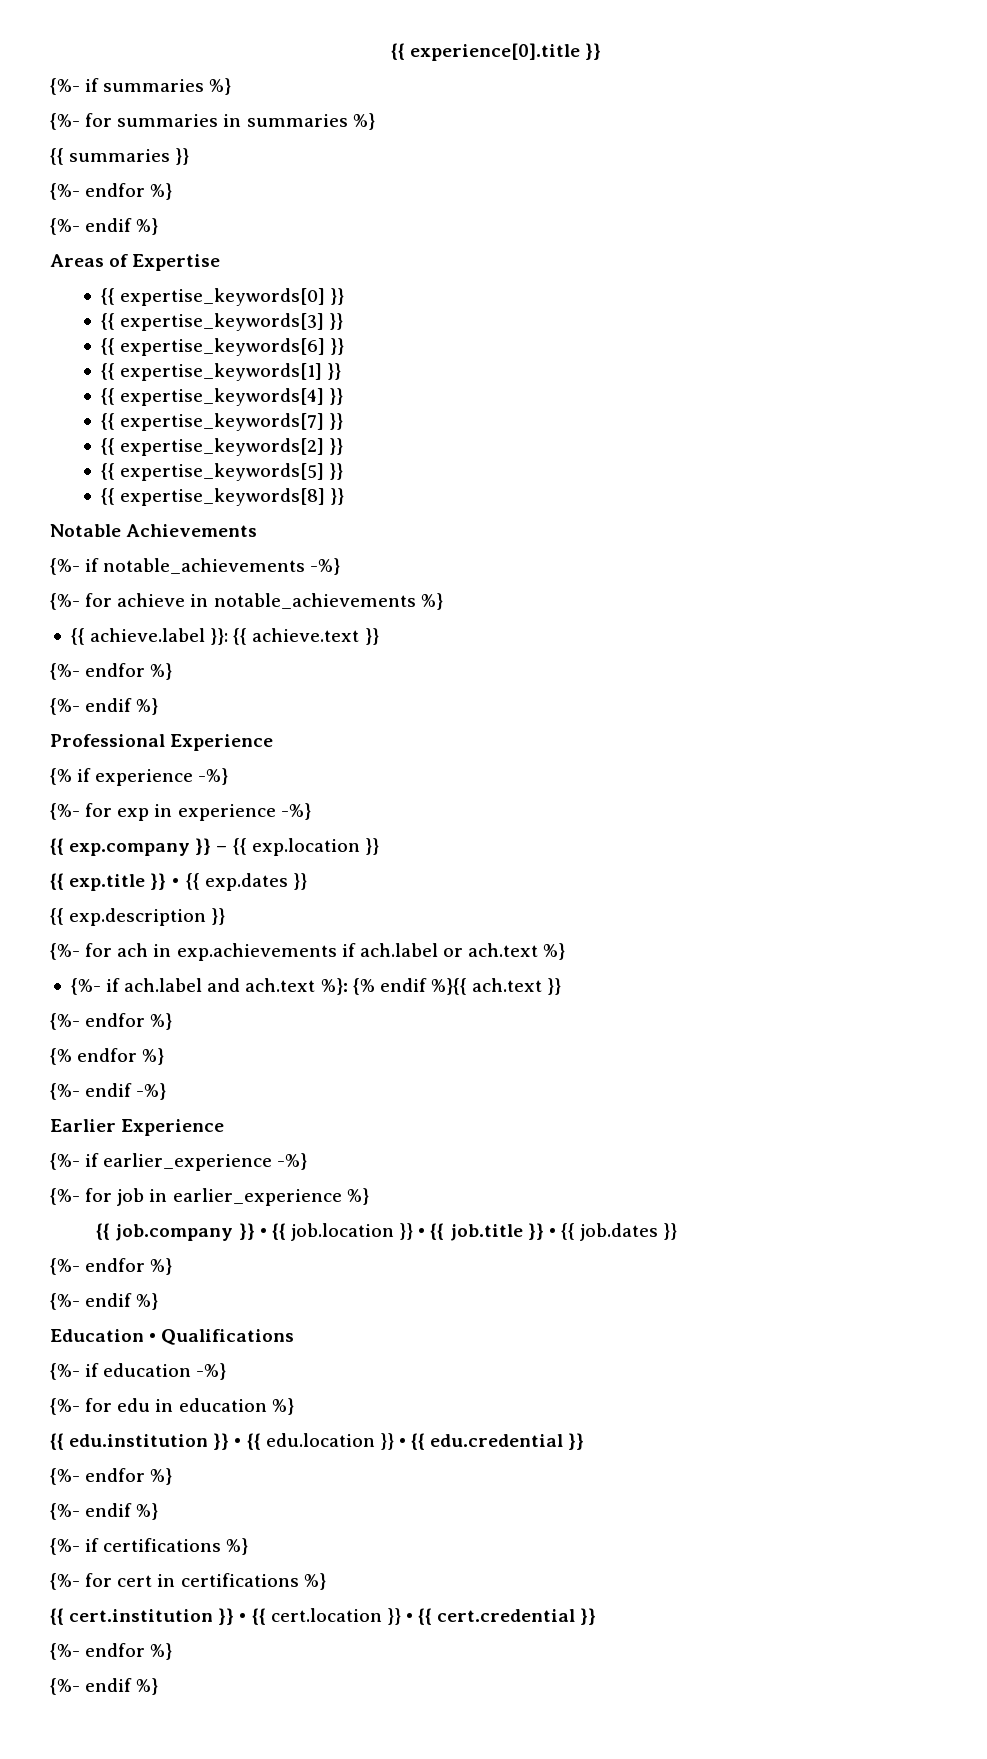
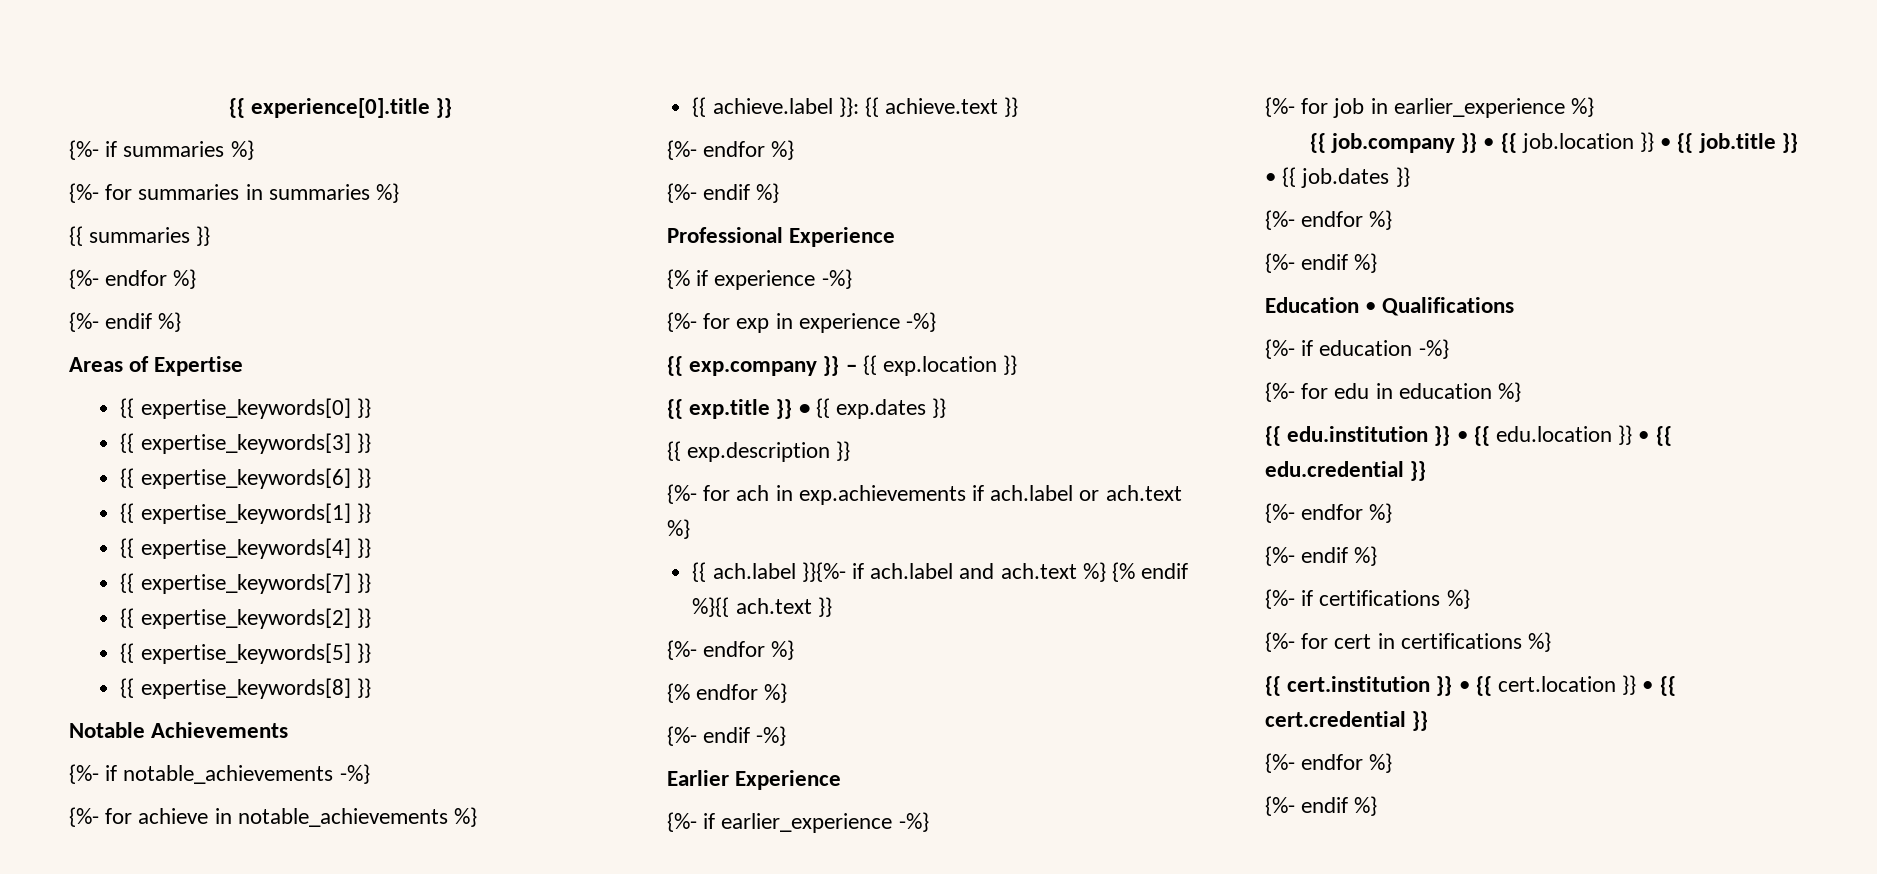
- {%- if ach.label and ach.text %}: {% endif %}{{ ach.text }}
+ {{ ach.label }}{%- if ach.label and ach.text %} {% endif %}{{ ach.text }}

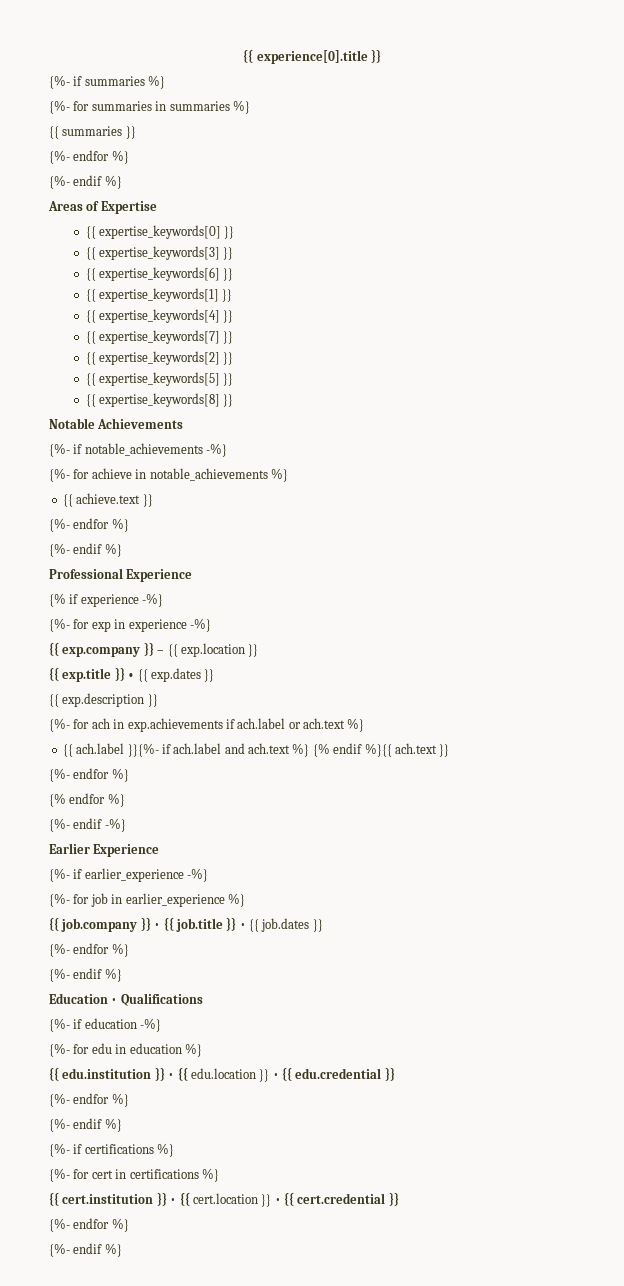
- {{ achieve.label }}: {{ achieve.text }}
+ {{ achieve.text }}
- {{ job.company }} • {{ job.location }} • {{ job.title }} • {{ job.dates }}
+ {{ job.company }} • {{ job.title }} • {{ job.dates }}

